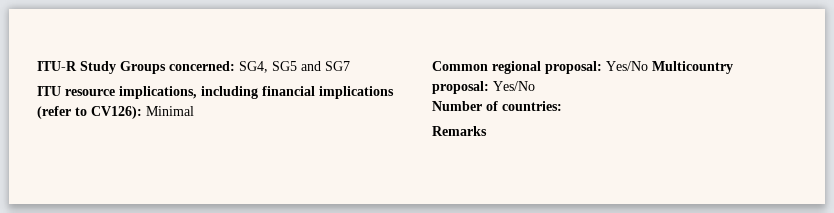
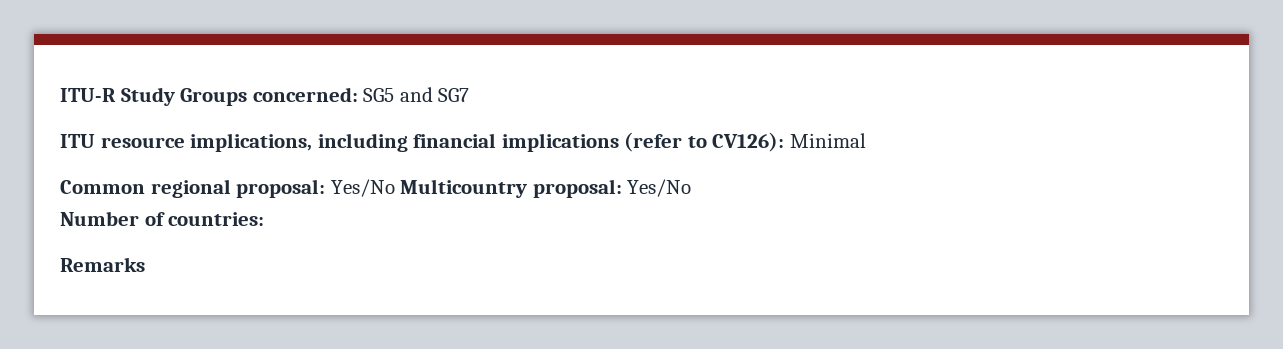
- ITU-R Study Groups concerned: SG4, SG5 and SG7
+ ITU-R Study Groups concerned: SG5 and SG7

